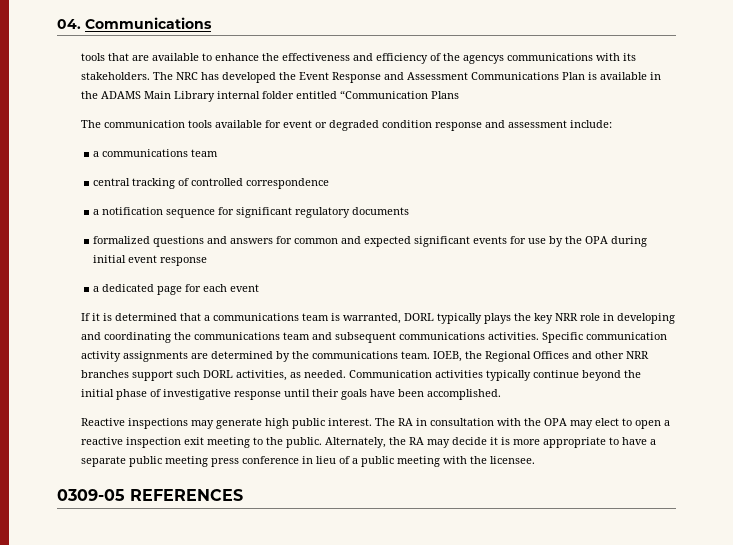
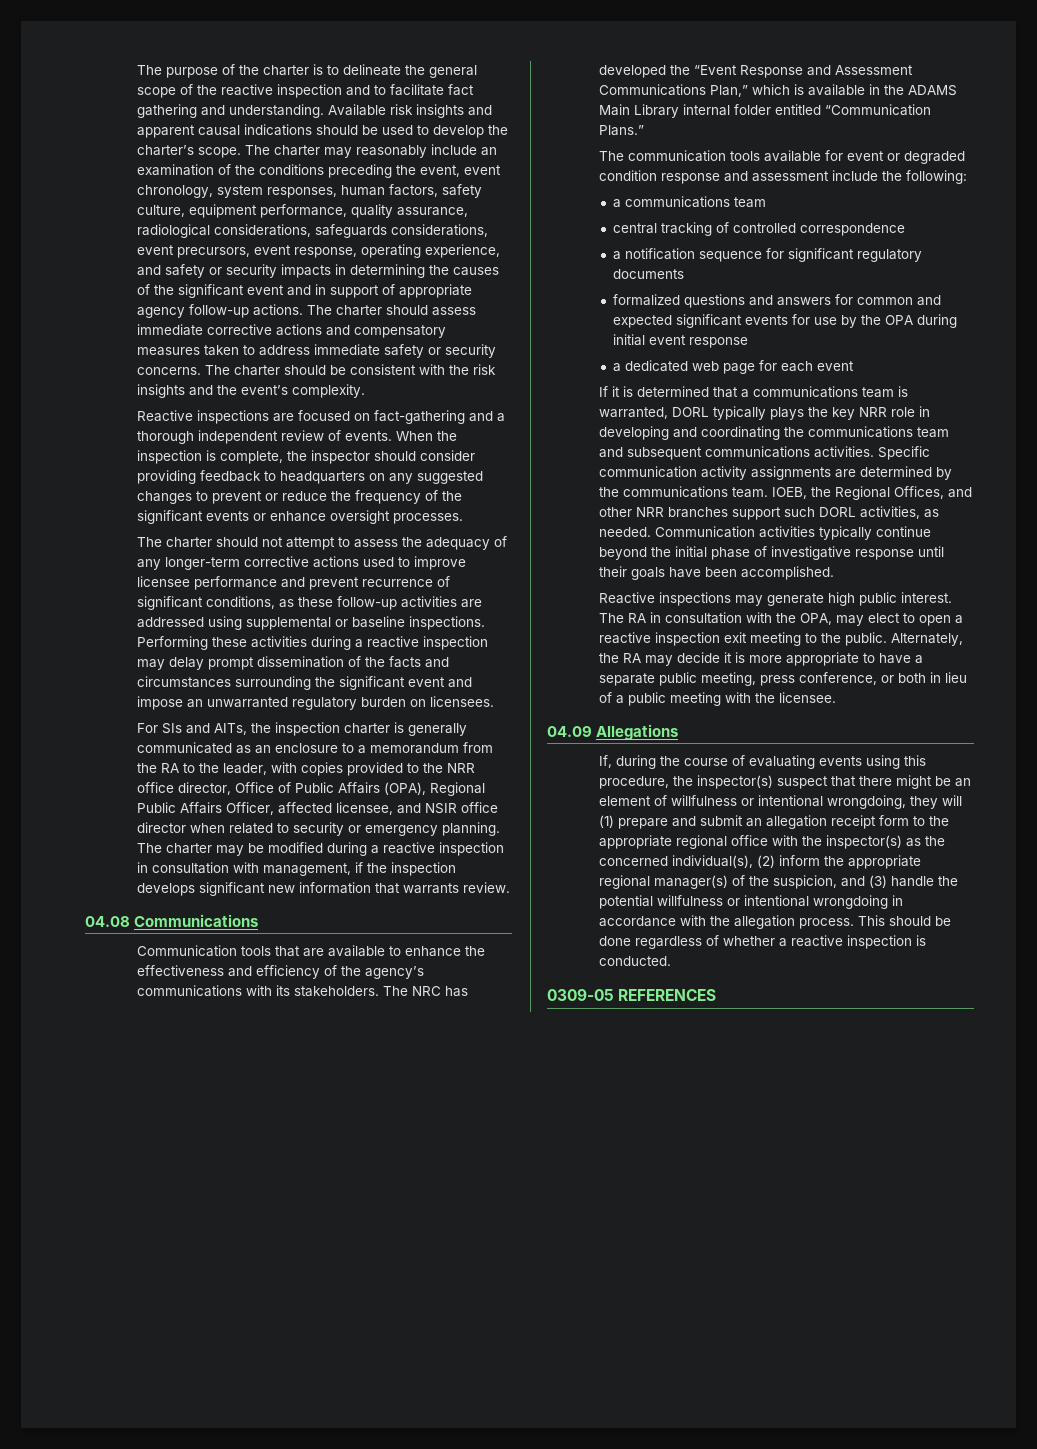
- 04. Communications
+ The purpose of the charter is to delineate the general scope of the reactive inspection and to facilitate fact gathering and understanding. Available risk insights and apparent causal indications should be used to develop the charter’s scope. The charter may reasonably include an examination of the conditions preceding the event, event chronology, system responses, human factors, safety culture, equipment performance, quality assurance, radiological considerations, safeguards considerations, event precursors, event response, operating experience, and safety or security impacts in determining the causes of the significant event and in support of appropriate agency follow-up actions. The charter should assess immediate corrective actions and compensatory measures taken to address immediate safety or security concerns. The charter should be consistent with the risk insights and the event’s complexity.
+ Reactive inspections are focused on fact-gathering and a thorough independent review of events. When the inspection is complete, the inspector should consider providing feedback to headquarters on any suggested changes to prevent or reduce the frequency of the significant events or enhance oversight processes.
+ The charter should not attempt to assess the adequacy of any longer-term corrective actions used to improve licensee performance and prevent recurrence of significant conditions, as these follow-up activities are addressed using supplemental or baseline inspections. Performing these activities during a reactive inspection may delay prompt dissemination of the facts and circumstances surrounding the significant event and impose an unwarranted regulatory burden on licensees.
+ For SIs and AITs, the inspection charter is generally communicated as an enclosure to a memorandum from the RA to the leader, with copies provided to the NRR office director, Office of Public Affairs (OPA), Regional Public Affairs Officer, affected licensee, and NSIR office director when related to security or emergency planning. The charter may be modified during a reactive inspection in consultation with management, if the inspection develops significant new information that warrants review.
+ 04.08 Communications
- tools that are available to enhance the effectiveness and efficiency of the agencys communications with its stakeholders.
+ Communication tools that are available to enhance the effectiveness and efficiency of the agency’s communications with its stakeholders.
- The NRC has developed the Event Response and Assessment Communications Plan is available in the ADAMS Main Library internal folder entitled “Communication Plans
+ The NRC has developed the “Event Response and Assessment Communications Plan,” which is available in the ADAMS Main Library internal folder entitled “Communication Plans.”
- The communication tools available for event or degraded condition response and assessment include:
+ The communication tools available for event or degraded condition response and assessment include the following:
- a dedicated page for each event
+ a dedicated web page for each event
- IOEB, the Regional Offices and other NRR branches support such DORL activities, as needed.
+ IOEB, the Regional Offices, and other NRR branches support such DORL activities, as needed.
- The RA in consultation with the OPA may elect to open a reactive inspection exit meeting to the public.
+ The RA in consultation with the OPA, may elect to open a reactive inspection exit meeting to the public.
- Alternately, the RA may decide it is more appropriate to have a separate public meeting press conference in lieu of a public meeting with the licensee.
+ Alternately, the RA may decide it is more appropriate to have a separate public meeting, press conference, or both in lieu of a public meeting with the licensee.
+ 04.09 Allegations
+ If, during the course of evaluating events using this procedure, the inspector(s) suspect that there might be an element of willfulness or intentional wrongdoing, they will (1) prepare and submit an allegation receipt form to the appropriate regional office with the inspector(s) as the concerned individual(s), (2) inform the appropriate regional manager(s) of the suspicion, and (3) handle the potential willfulness or intentional wrongdoing in accordance with the allegation process. This should be done regardless of whether a reactive inspection is conducted.

